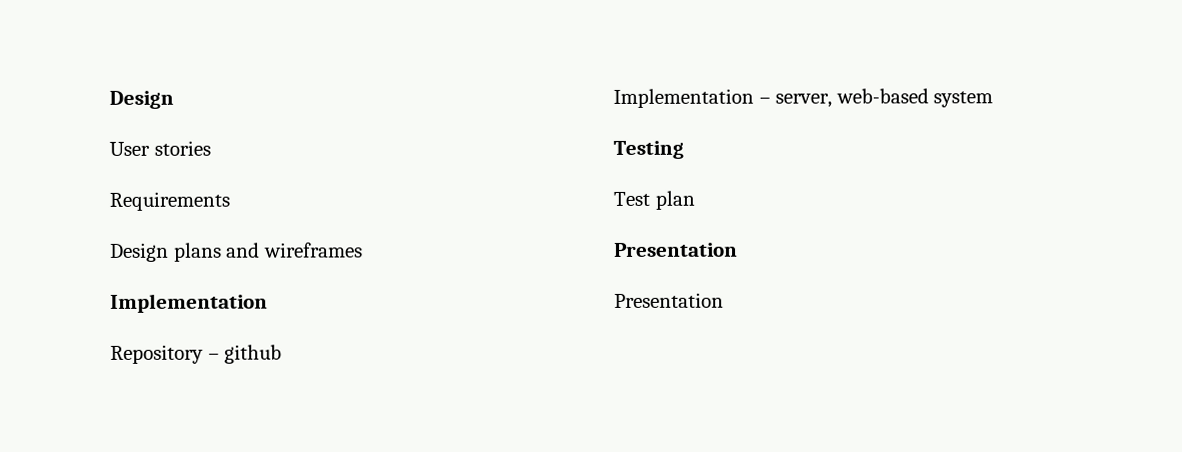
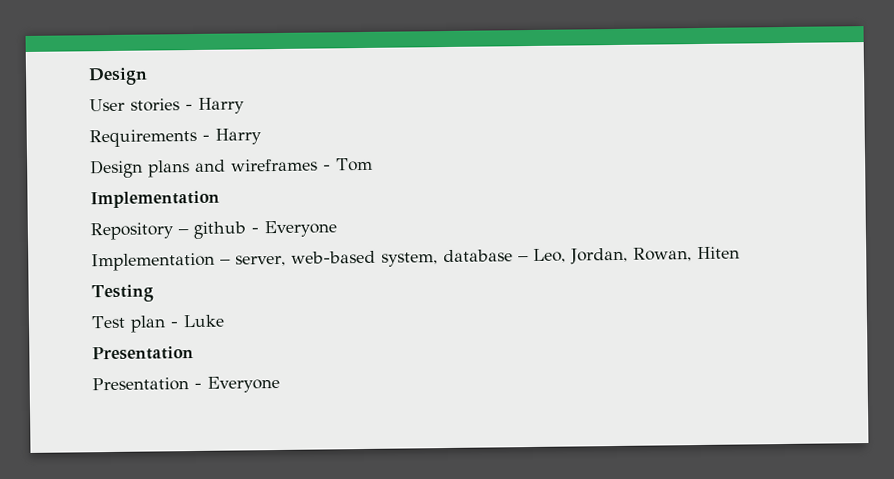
- User stories
+ User stories - Harry
- Requirements
+ Requirements - Harry
- Design plans and wireframes
+ Design plans and wireframes - Tom
- Repository – github
+ Repository – github - Everyone
- Implementation – server, web-based system
+ Implementation – server, web-based system, database – Leo, Jordan, Rowan, Hiten
- Test plan
+ Test plan - Luke
  Presentation
- Presentation
+ Presentation - Everyone

